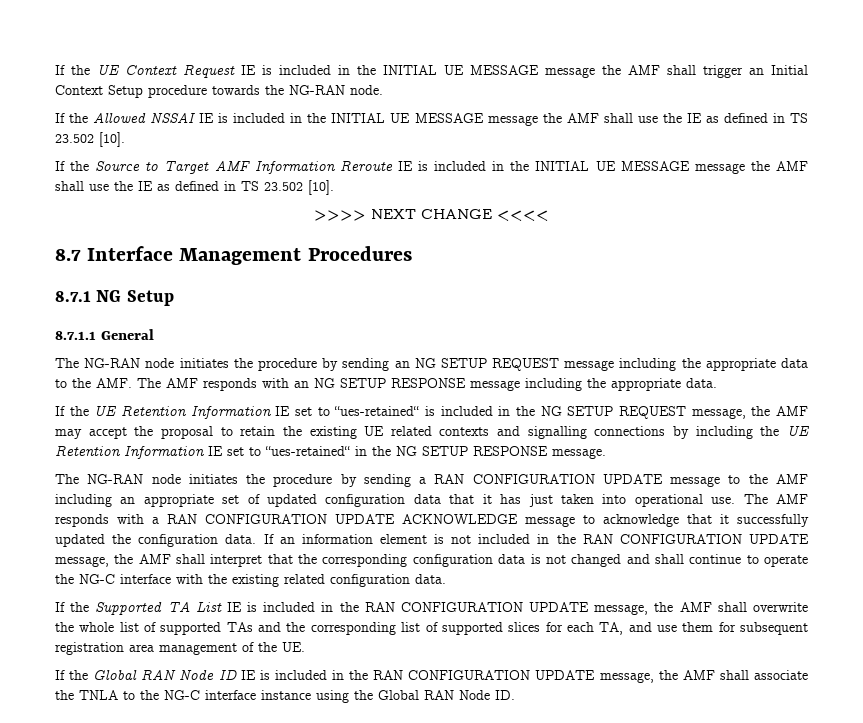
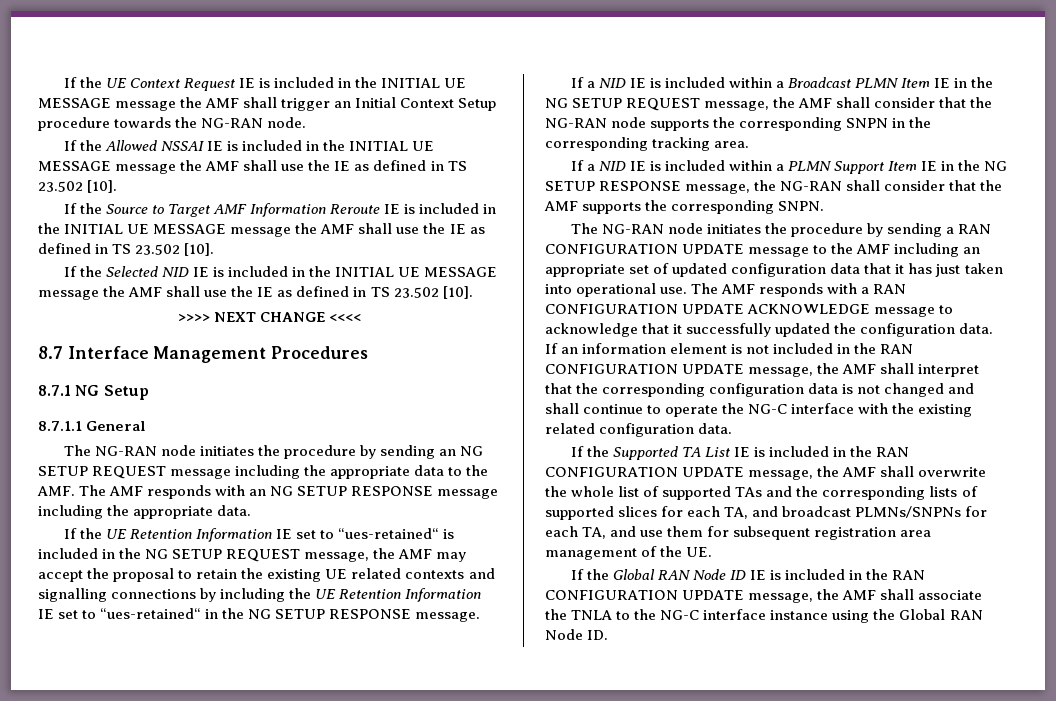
+ If the Selected NID IE is included in the INITIAL UE MESSAGE message the AMF shall use the IE as defined in TS 23.502 [10].
+ If a NID IE is included within a Broadcast PLMN Item IE in the NG SETUP REQUEST message, the AMF shall consider that the NG-RAN node supports the corresponding SNPN in the corresponding tracking area.
+ If a NID IE is included within a PLMN Support Item IE in the NG SETUP RESPONSE message, the NG-RAN shall consider that the AMF supports the corresponding SNPN.
- If the Supported TA List IE is included in the RAN CONFIGURATION UPDATE message, the AMF shall overwrite the whole list of supported TAs and the corresponding list of supported slices for each TA, and use them for subsequent registration area management of the UE.
+ If the Supported TA List IE is included in the RAN CONFIGURATION UPDATE message, the AMF shall overwrite the whole list of supported TAs and the corresponding lists of supported slices for each TA, and broadcast PLMNs/SNPNs for each TA, and use them for subsequent registration area management of the UE.

